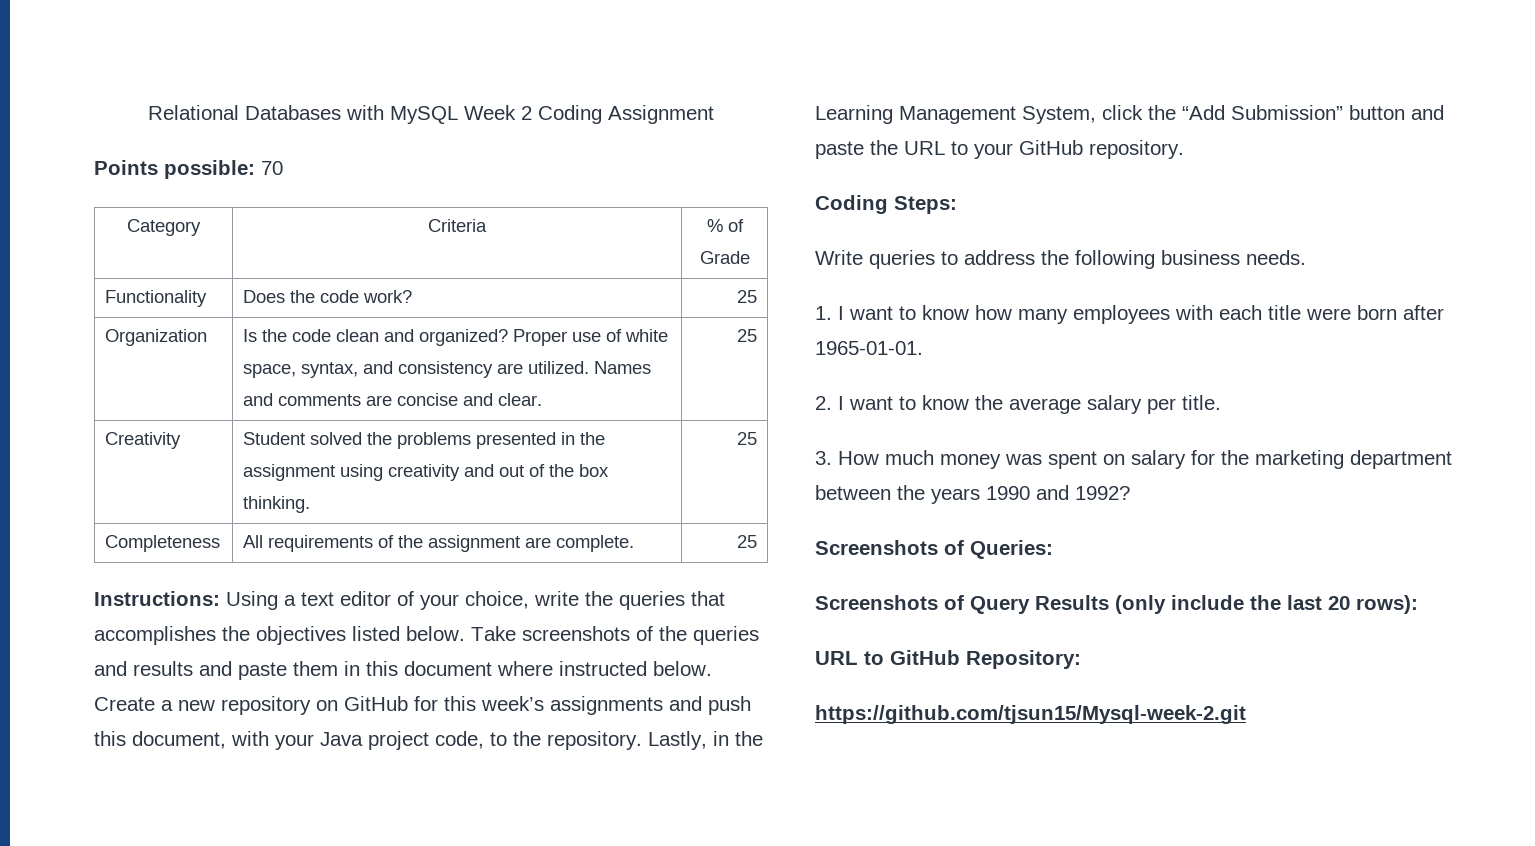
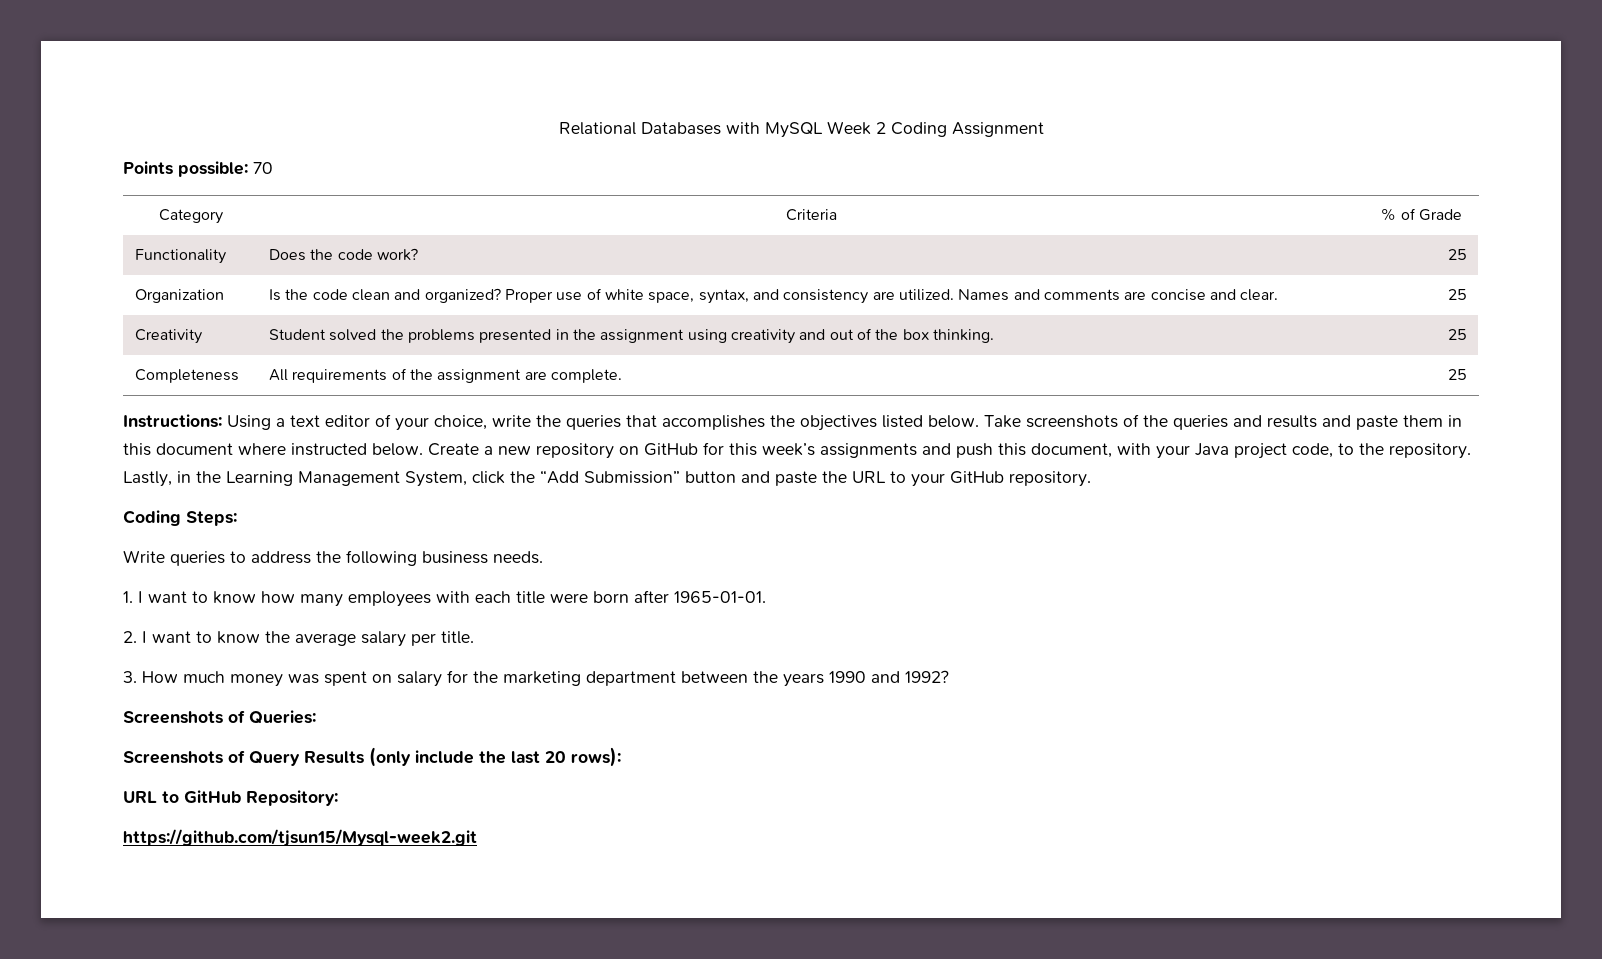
- https://github.com/tjsun15/Mysql-week-2.git
+ https://github.com/tjsun15/Mysql-week2.git

